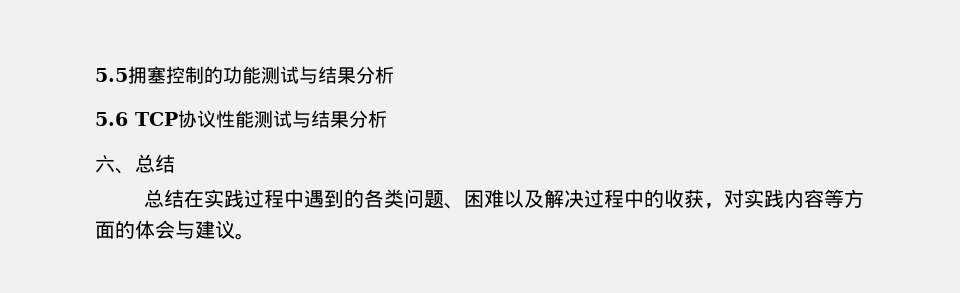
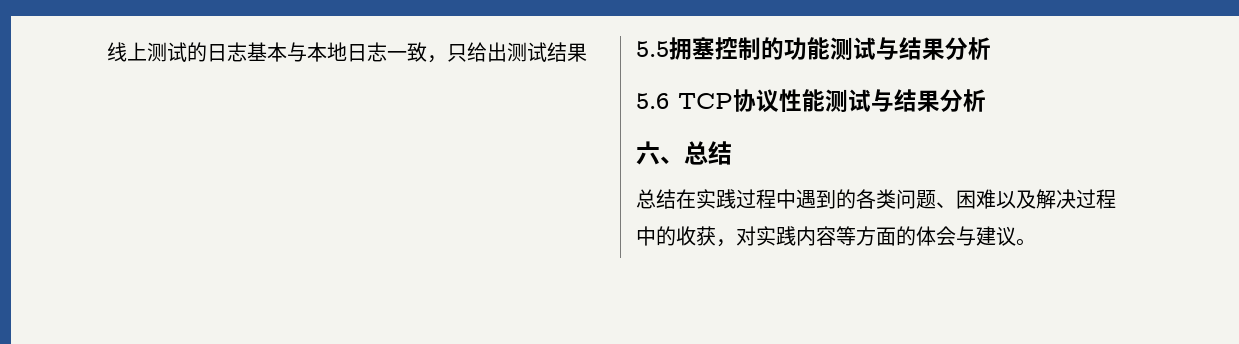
+ 线上测试的日志基本与本地日志一致，只给出测试结果

